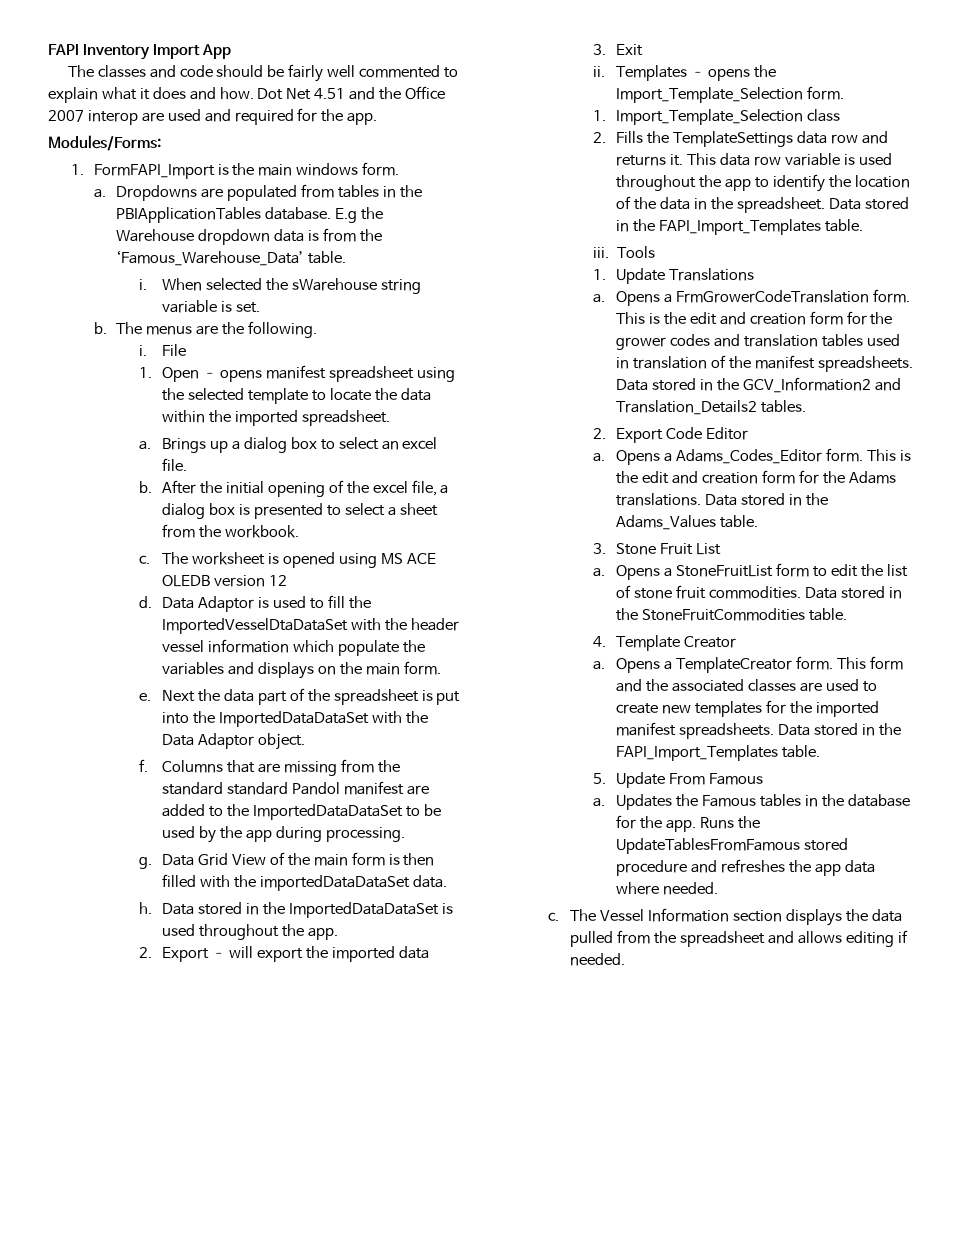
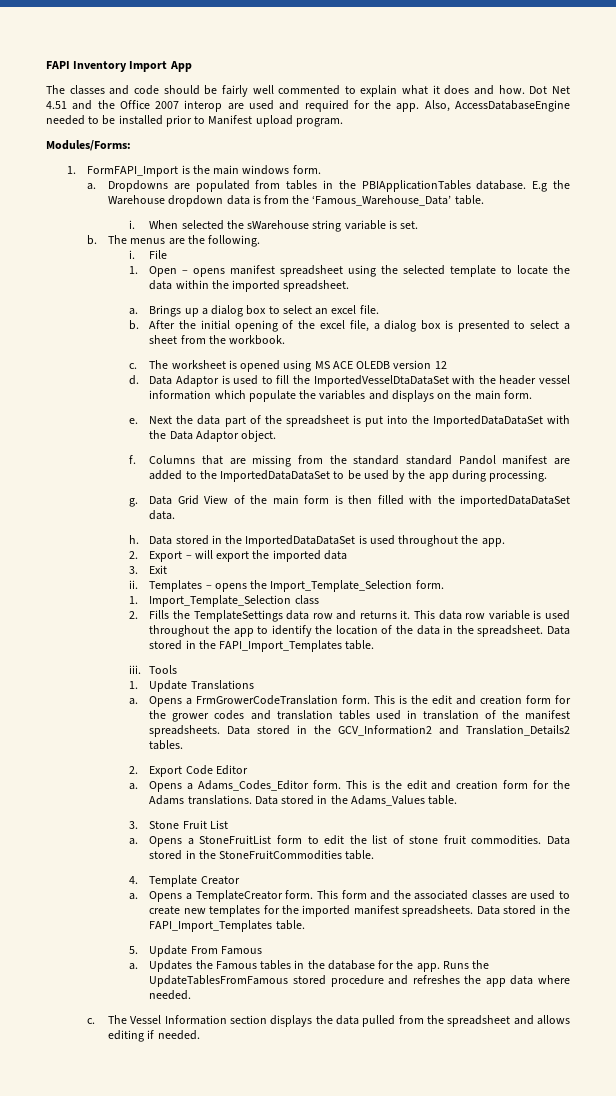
+ Also, AccessDatabaseEngine needed to be installed prior to Manifest upload program.

